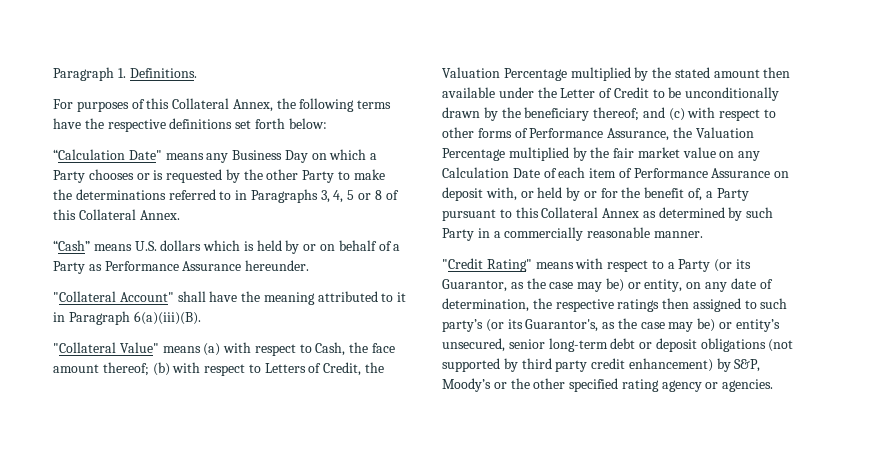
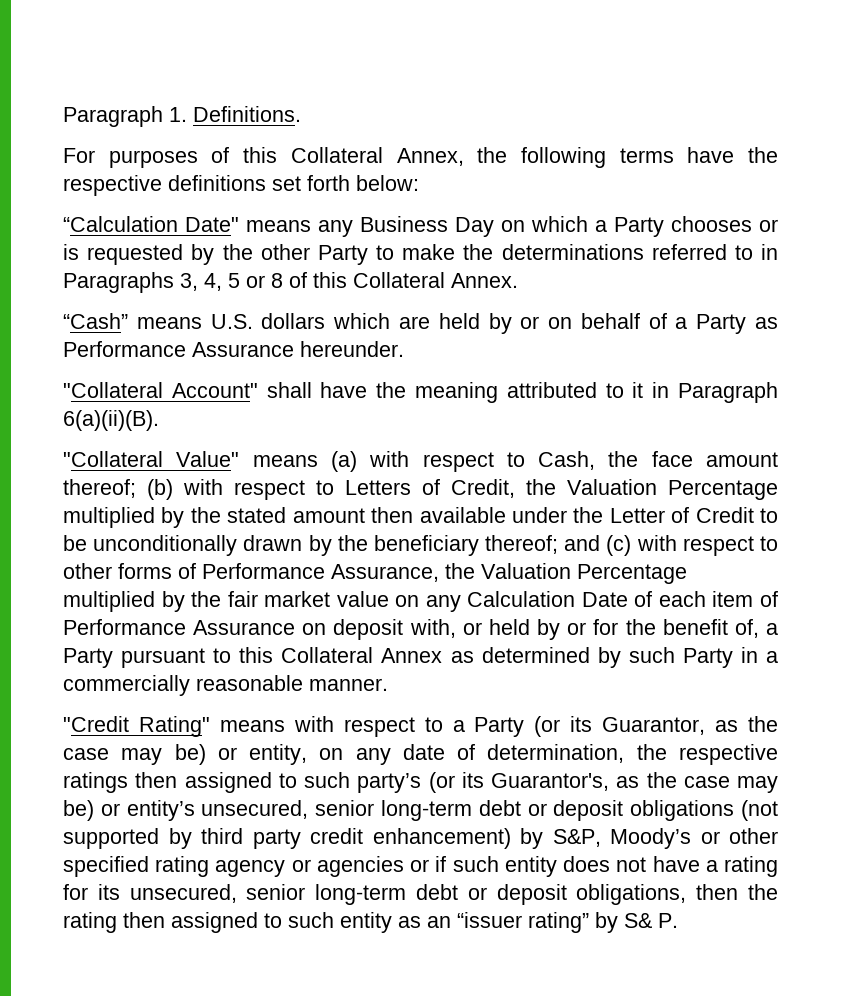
- “Cash” means U.S. dollars which is held by or on behalf of a Party as Performance Assurance hereunder.
+ “Cash” means U.S. dollars which are held by or on behalf of a Party as Performance Assurance hereunder.
- "Collateral Account" shall have the meaning attributed to it in Paragraph 6(a)(iii)(B).
+ "Collateral Account" shall have the meaning attributed to it in Paragraph 6(a)(ii)(B).
- "Credit Rating" means with respect to a Party (or its Guarantor, as the case may be) or entity, on any date of determination, the respective ratings then assigned to such party’s (or its Guarantor's, as the case may be) or entity’s unsecured, senior long-term debt or deposit obligations (not supported by third party credit enhancement) by S&P, Moody’s or the other specified rating agency or agencies.
+ "Credit Rating" means with respect to a Party (or its Guarantor, as the case may be) or entity, on any date of determination, the respective ratings then assigned to such party’s (or its Guarantor's, as the case may be) or entity’s unsecured, senior long-term debt or deposit obligations (not supported by third party credit enhancement) by S&P, Moody’s or other specified rating agency or agencies or if such entity does not have a rating for its unsecured, senior long-term debt or deposit obligations, then the rating then assigned to such entity as an “issuer rating” by S& P.

